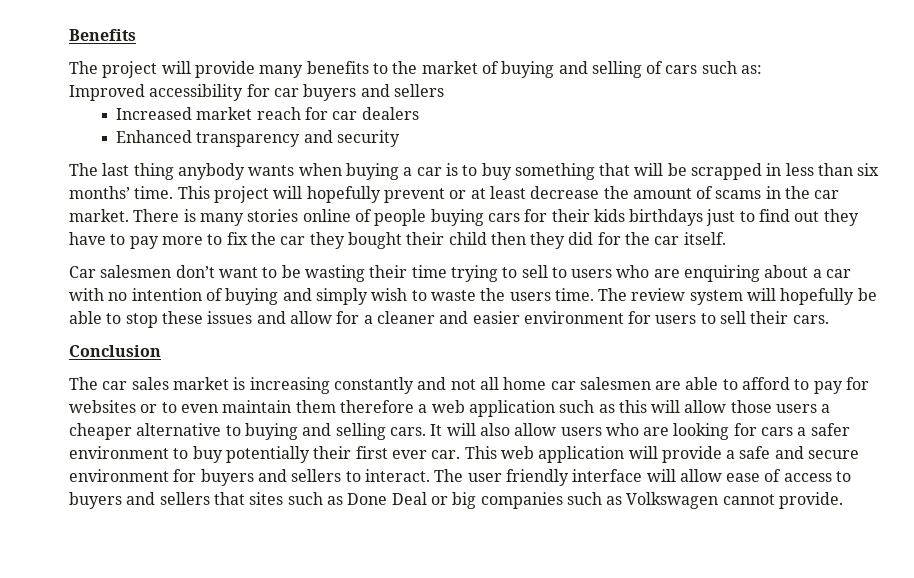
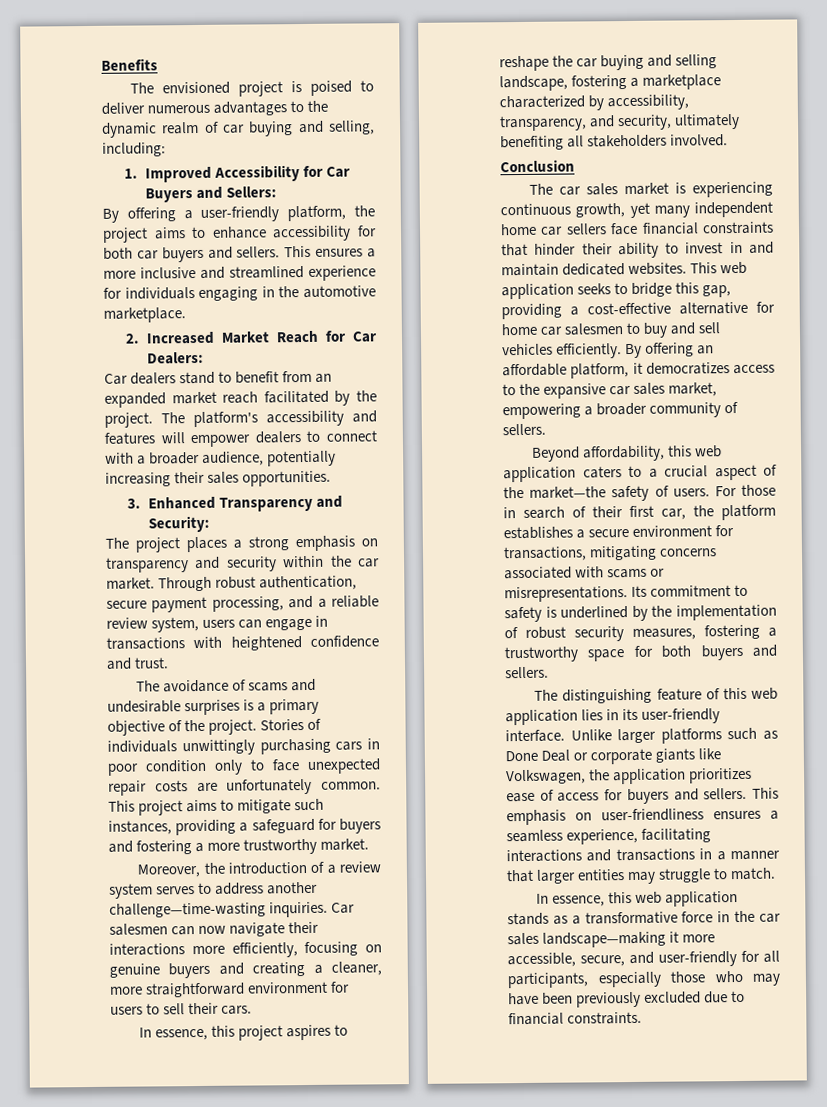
- The project will provide many benefits to the market of buying and selling of cars such as:
- Improved accessibility for car buyers and sellers
- Increased market reach for car dealers
- Enhanced transparency and security
- The last thing anybody wants when buying a car is to buy something that will be scrapped in less than six months’ time. This project will hopefully prevent or at least decrease the amount of scams in the car market. There is many stories online of people buying cars for their kids birthdays just to find out they have to pay more to fix the car they bought their child then they did for the car itself.
- Car salesmen don’t want to be wasting their time trying to sell to users who are enquiring about a car with no intention of buying and simply wish to waste the users time. The review system will hopefully be able to stop these issues and allow for a cleaner and easier environment for users to sell their cars.
+ The envisioned project is poised to deliver numerous advantages to the dynamic realm of car buying and selling, including:
+ 1. Improved Accessibility for Car Buyers and Sellers:
+ By offering a user-friendly platform, the project aims to enhance accessibility for both car buyers and sellers. This ensures a more inclusive and streamlined experience for individuals engaging in the automotive marketplace.
+ 2. Increased Market Reach for Car Dealers:
+ Car dealers stand to benefit from an expanded market reach facilitated by the project. The platform's accessibility and features will empower dealers to connect with a broader audience, potentially increasing their sales opportunities.
+ 3. Enhanced Transparency and Security:
+ The project places a strong emphasis on transparency and security within the car market. Through robust authentication, secure payment processing, and a reliable review system, users can engage in transactions with heightened confidence and trust.
+ The avoidance of scams and undesirable surprises is a primary objective of the project. Stories of individuals unwittingly purchasing cars in poor condition only to face unexpected repair costs are unfortunately common. This project aims to mitigate such instances, providing a safeguard for buyers and fostering a more trustworthy market.
+ Moreover, the introduction of a review system serves to address another challenge—time-wasting inquiries. Car salesmen can now navigate their interactions more efficiently, focusing on genuine buyers and creating a cleaner, more straightforward environment for users to sell their cars.
+ In essence, this project aspires to reshape the car buying and selling landscape, fostering a marketplace characterized by accessibility, transparency, and security, ultimately benefiting all stakeholders involved.
- The car sales market is increasing constantly and not all home car salesmen are able to afford to pay for websites or to even maintain them therefore a web application such as this will allow those users a cheaper alternative to buying and selling cars. It will also allow users who are looking for cars a safer environment to buy potentially their first ever car. This web application will provide a safe and secure environment for buyers and sellers to interact. The user friendly interface will allow ease of access to buyers and sellers that sites such as Done Deal or big companies such as Volkswagen cannot provide.
+ The car sales market is experiencing continuous growth, yet many independent home car sellers face financial constraints that hinder their ability to invest in and maintain dedicated websites. This web application seeks to bridge this gap, providing a cost-effective alternative for home car salesmen to buy and sell vehicles efficiently. By offering an affordable platform, it democratizes access to the expansive car sales market, empowering a broader community of sellers.
+ Beyond affordability, this web application caters to a crucial aspect of the market—the safety of users. For those in search of their first car, the platform establishes a secure environment for transactions, mitigating concerns associated with scams or misrepresentations. Its commitment to safety is underlined by the implementation of robust security measures, fostering a trustworthy space for both buyers and sellers.
+ The distinguishing feature of this web application lies in its user-friendly interface. Unlike larger platforms such as Done Deal or corporate giants like Volkswagen, the application prioritizes ease of access for buyers and sellers. This emphasis on user-friendliness ensures a seamless experience, facilitating interactions and transactions in a manner that larger entities may struggle to match.
+ In essence, this web application stands as a transformative force in the car sales landscape—making it more accessible, secure, and user-friendly for all participants, especially those who may have been previously excluded due to financial constraints.

